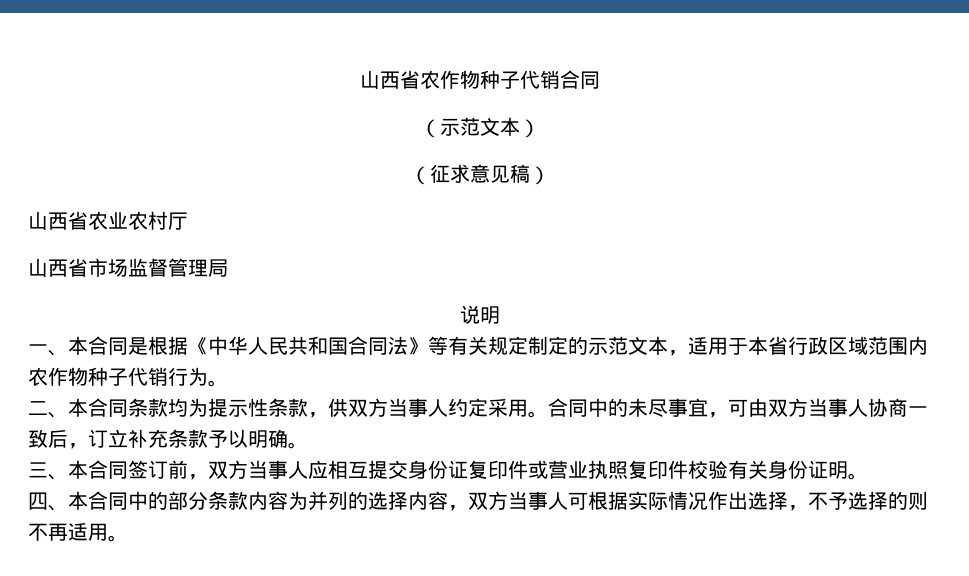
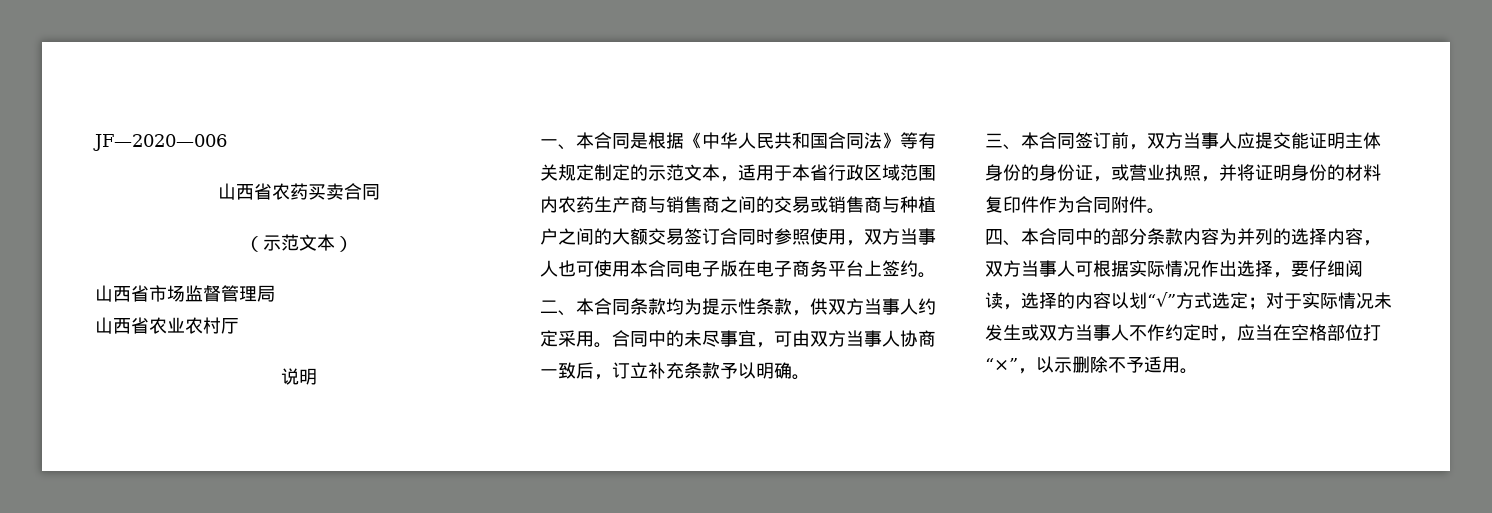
- 山西省农作物种子代销合同
+ JF—2020—006
+ 山西省农药买卖合同
- （征求意见稿）
- 山西省农业农村厅
+ 山西省农业农村厅
- 一、本合同是根据《中华人民共和国合同法》等有关规定制定的示范文本，适用于本省行政区域范围内农作物种子代销行为。
+ 一、本合同是根据《中华人民共和国合同法》等有关规定制定的示范文本，适用于本省行政区域范围内农药生产商与销售商之间的交易或销售商与种植户之间的大额交易签订合同时参照使用，双方当事人也可使用本合同电子版在电子商务平台上签约。
- 三、本合同签订前，双方当事人应相互提交身份证复印件或营业执照复印件校验有关身份证明。
+ 三、本合同签订前，双方当事人应提交能证明主体身份的身份证，或营业执照，并将证明身份的材料复印件作为合同附件。
- 四、本合同中的部分条款内容为并列的选择内容，双方当事人可根据实际情况作出选择，不予选择的则不再适用。
+ 四、本合同中的部分条款内容为并列的选择内容，双方当事人可根据实际情况作出选择，要仔细阅读，选择的内容以划“√”方式选定；对于实际情况未发生或双方当事人不作约定时，应当在空格部位打“×”，以示删除不予适用。

